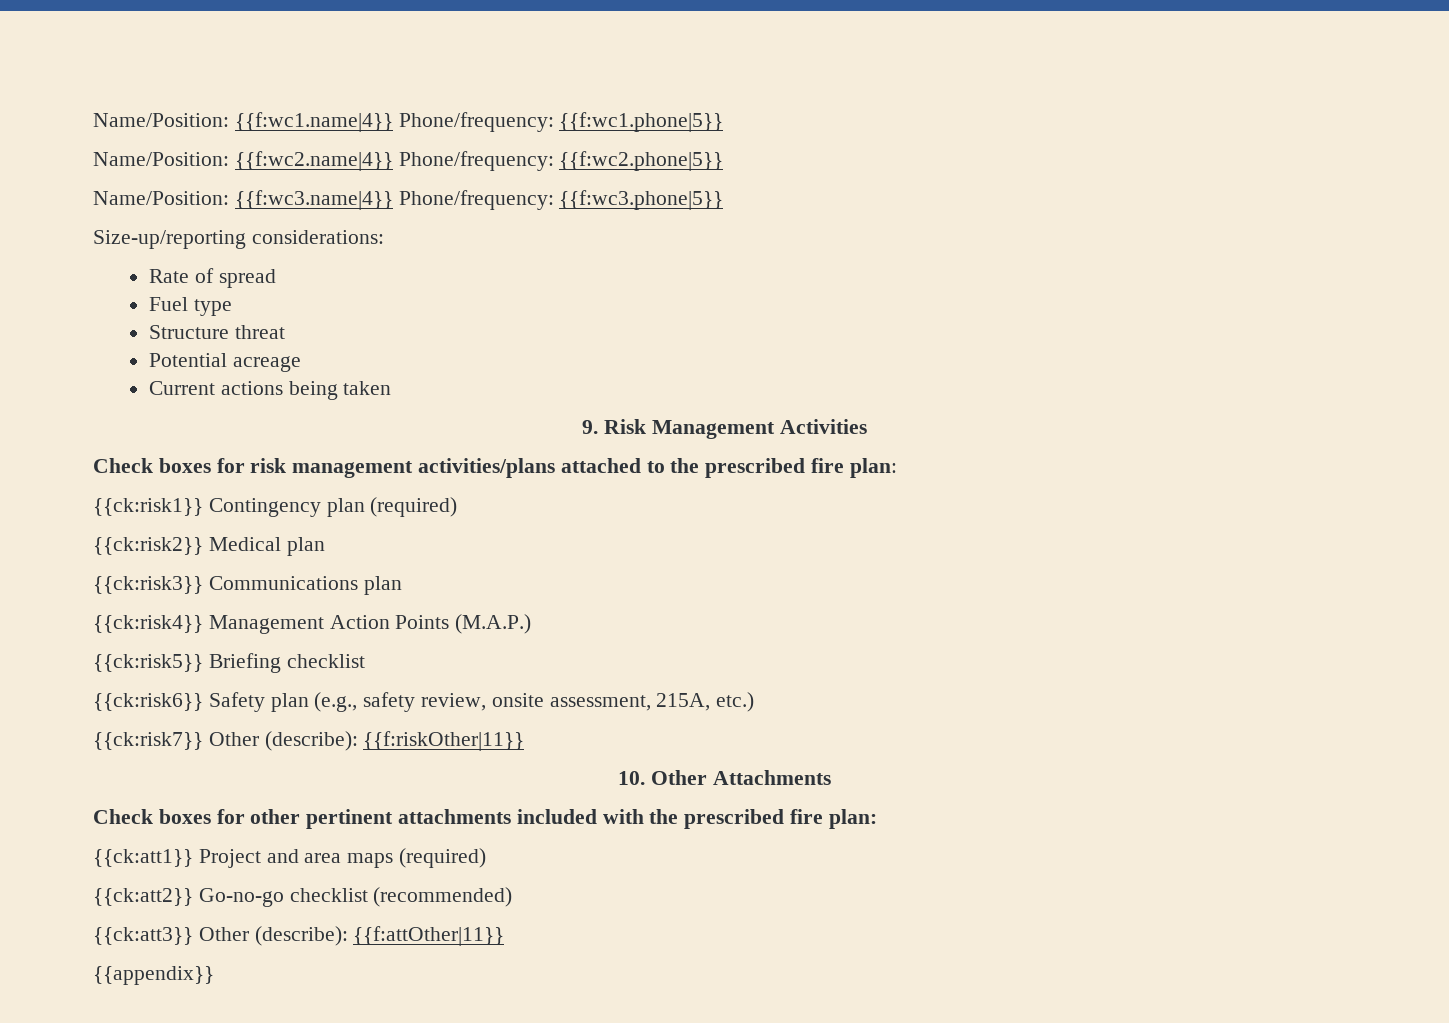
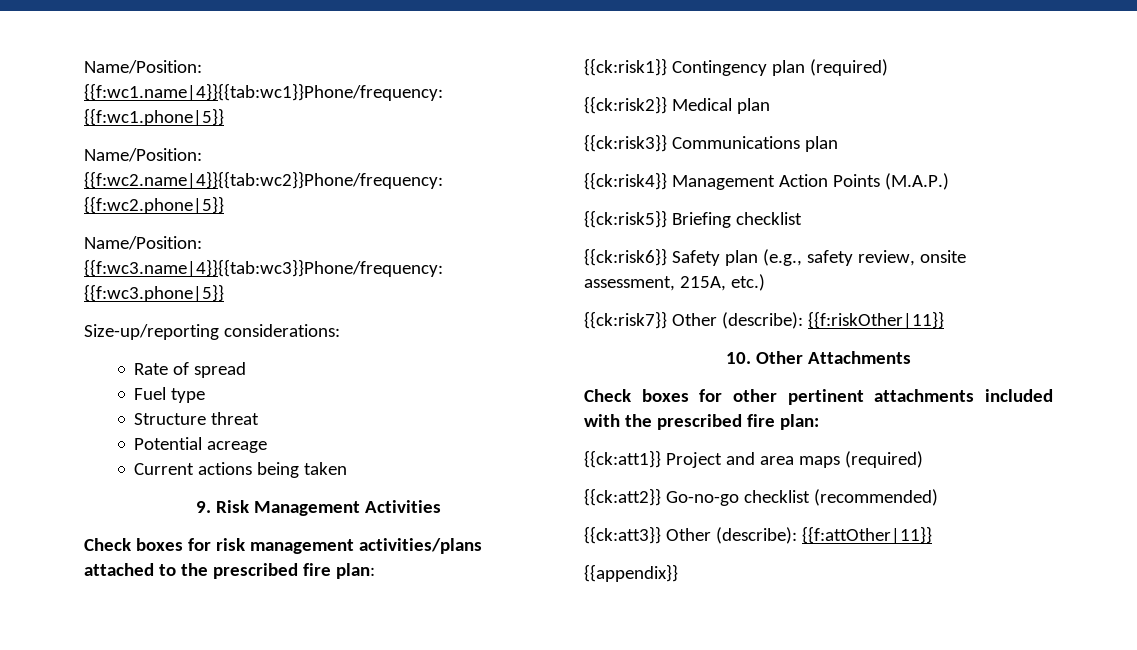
- Name/Position: {{f:wc1.name|4}} Phone/frequency: {{f:wc1.phone|5}}
+ Name/Position: {{f:wc1.name|4}}{{tab:wc1}}Phone/frequency: {{f:wc1.phone|5}}
- Name/Position: {{f:wc2.name|4}} Phone/frequency: {{f:wc2.phone|5}}
+ Name/Position: {{f:wc2.name|4}}{{tab:wc2}}Phone/frequency: {{f:wc2.phone|5}}
- Name/Position: {{f:wc3.name|4}} Phone/frequency: {{f:wc3.phone|5}}
+ Name/Position: {{f:wc3.name|4}}{{tab:wc3}}Phone/frequency: {{f:wc3.phone|5}}

